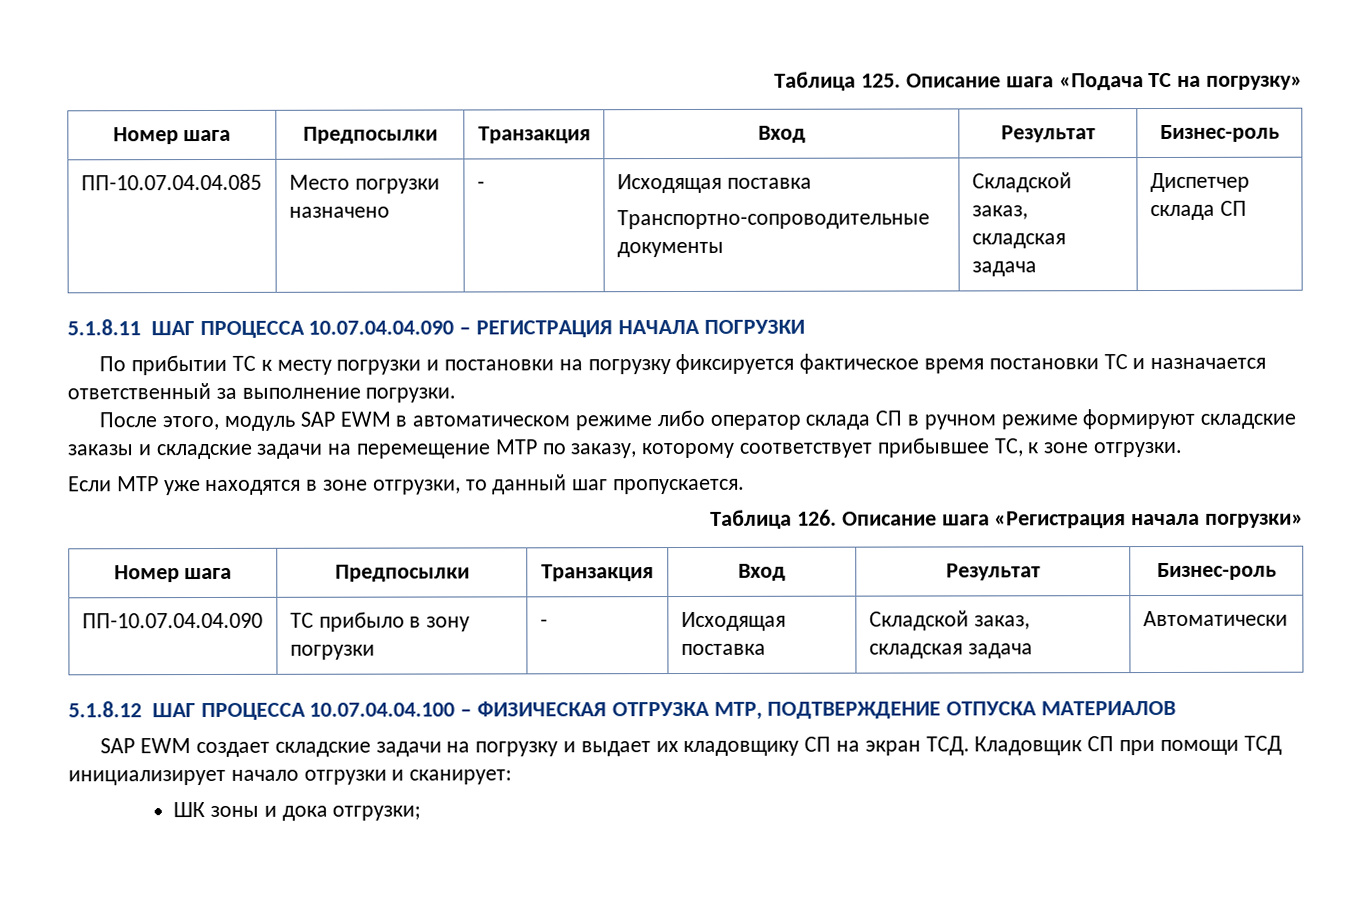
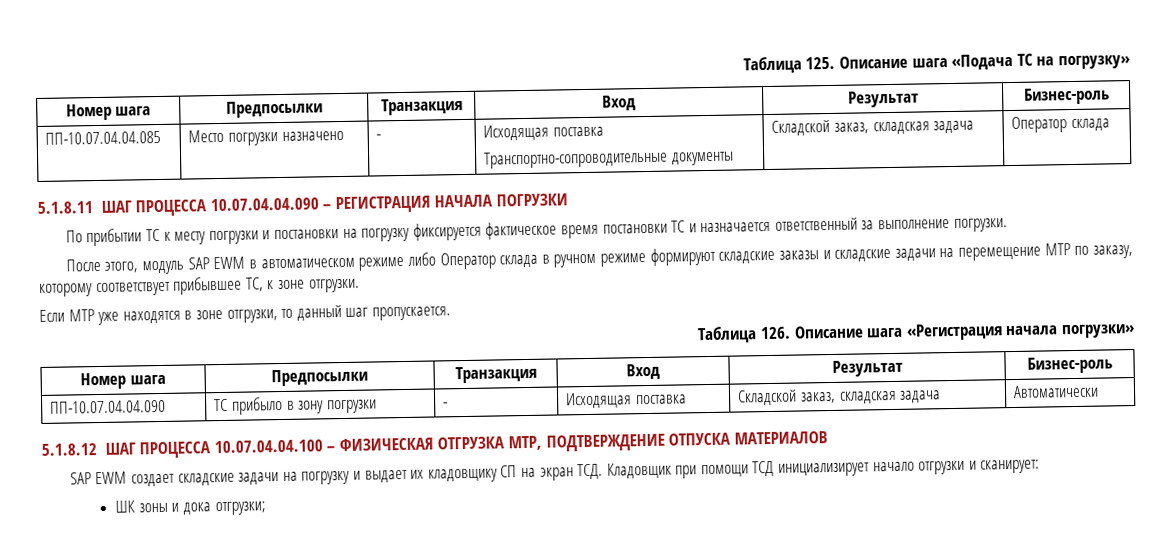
  ПП-10.07.04.04.085 | Место погрузки назначено | - | Исходящая поставка
- Транспортно-сопроводительные документы | Складской заказ, складская задача | Диспетчер склада СП
+ Транспортно-сопроводительные документы | Складской заказ, складская задача | Оператор склада
- После этого, модуль SAP EWM в автоматическом режиме либо оператор склада СП в ручном режиме формируют складские заказы и складские задачи на перемещение МТР по заказу, которому соответствует прибывшее ТС, к зоне отгрузки.
+ После этого, модуль SAP EWM в автоматическом режиме либо Оператор склада в ручном режиме формируют складские заказы и складские задачи на перемещение МТР по заказу, которому соответствует прибывшее ТС, к зоне отгрузки.
- SAP EWM создает складские задачи на погрузку и выдает их кладовщику СП на экран ТСД. Кладовщик СП при помощи ТСД инициализирует начало отгрузки и сканирует:
+ SAP EWM создает складские задачи на погрузку и выдает их кладовщику СП на экран ТСД. Кладовщик при помощи ТСД инициализирует начало отгрузки и сканирует:

